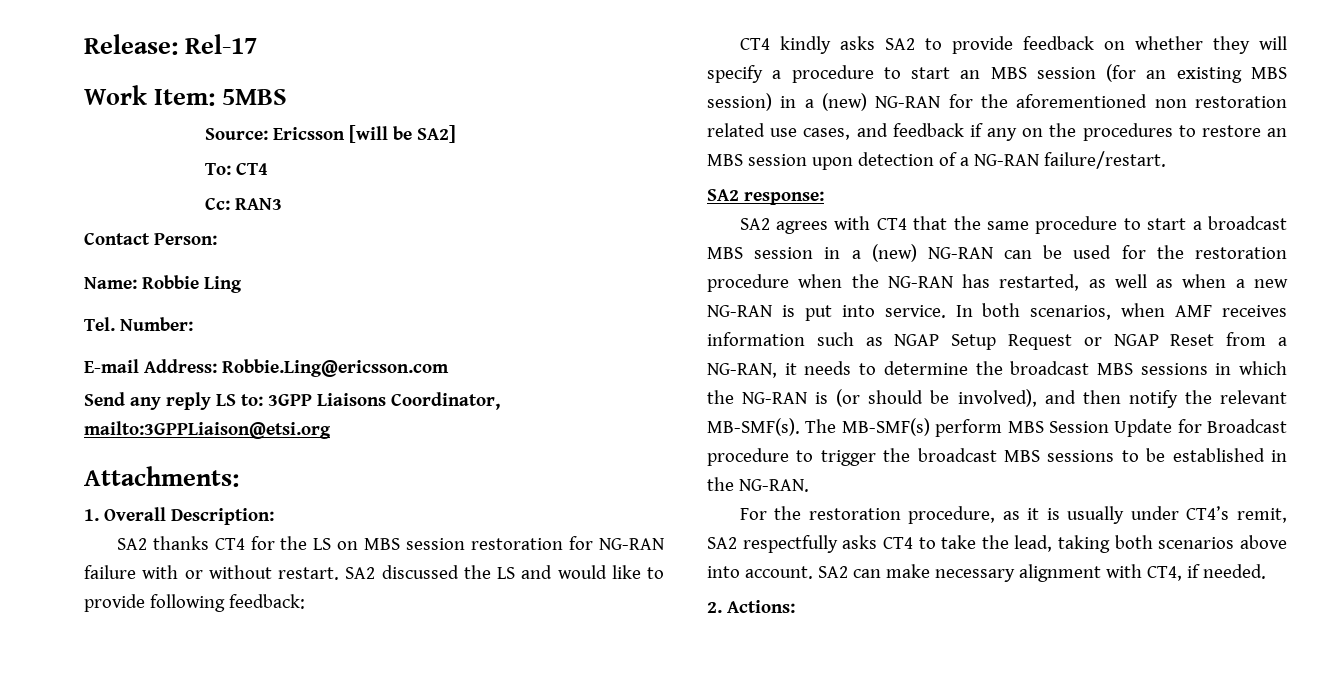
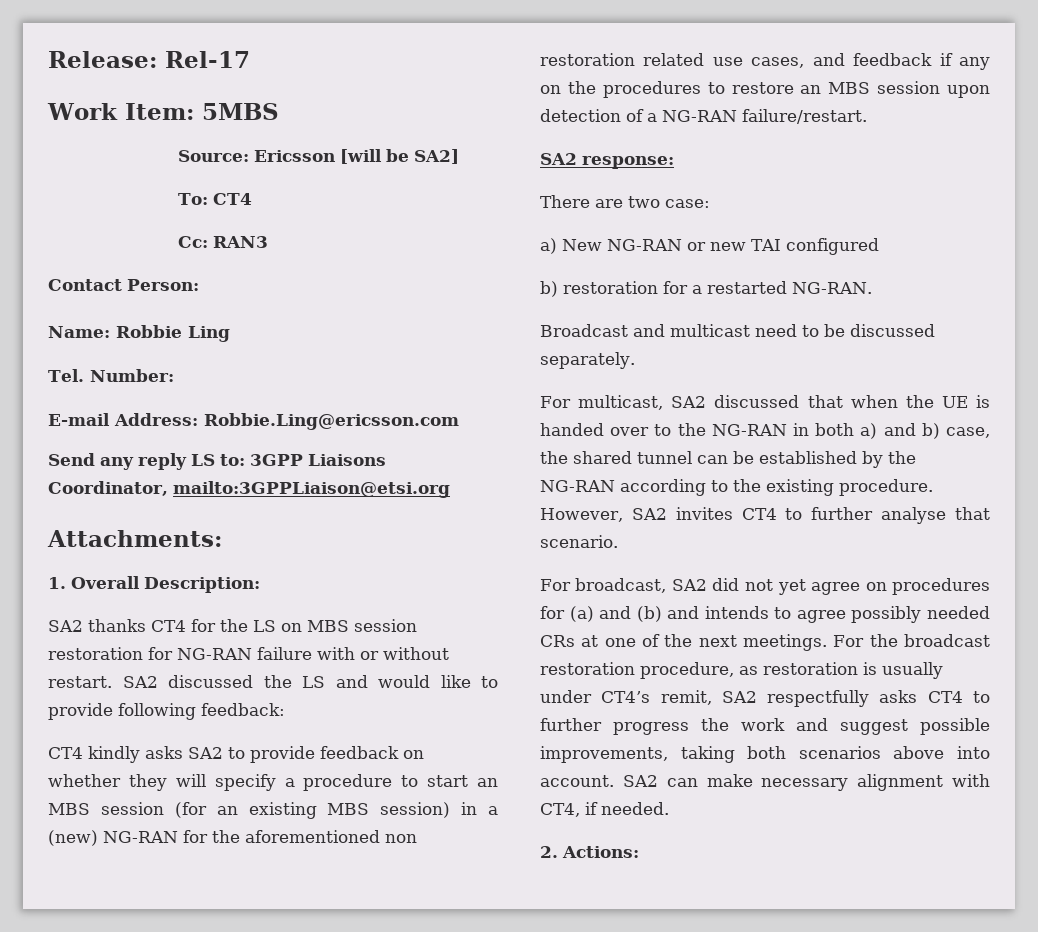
- SA2 agrees with CT4 that the same procedure to start a broadcast MBS session in a (new) NG-RAN can be used for the restoration procedure when the NG-RAN has restarted, as well as when a new NG-RAN is put into service. In both scenarios, when AMF receives information such as NGAP Setup Request or NGAP Reset from a NG-RAN, it needs to determine the broadcast MBS sessions in which the NG-RAN is (or should be involved), and then notify the relevant MB-SMF(s). The MB-SMF(s) perform MBS Session Update for Broadcast procedure to trigger the broadcast MBS sessions to be established in the NG-RAN.
- For the restoration procedure, as it is usually under CT4’s remit, SA2 respectfully asks CT4 to take the lead, taking both scenarios above into account.
+ There are two case:
+ a) New NG-RAN or new TAI configured
+ b) restoration for a restarted NG-RAN.
+ Broadcast and multicast need to be discussed separately.
+ For multicast, SA2 discussed that when the UE is handed over to the NG-RAN in both a) and b) case, the shared tunnel can be established by the NG-RAN according to the existing procedure. However, SA2 invites CT4 to further analyse that scenario.
+ For broadcast, SA2 did not yet agree on procedures for (a) and (b) and intends to agree possibly needed CRs at one of the next meetings. For the broadcast restoration procedure, as restoration is usually under CT4’s remit, SA2 respectfully asks CT4 to further progress the work and suggest possible improvements, taking both scenarios above into account.

